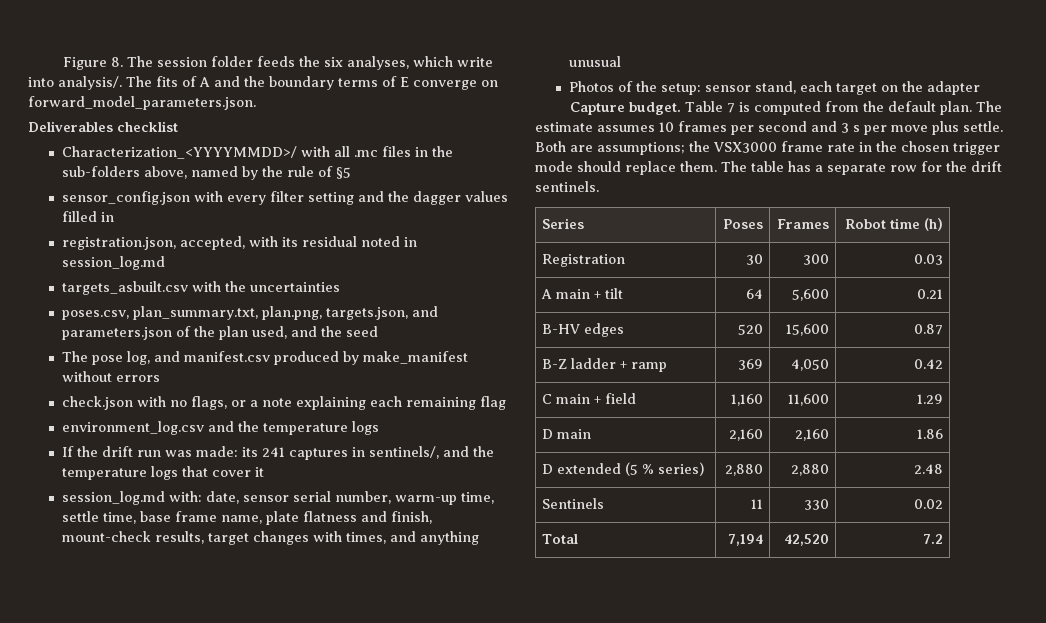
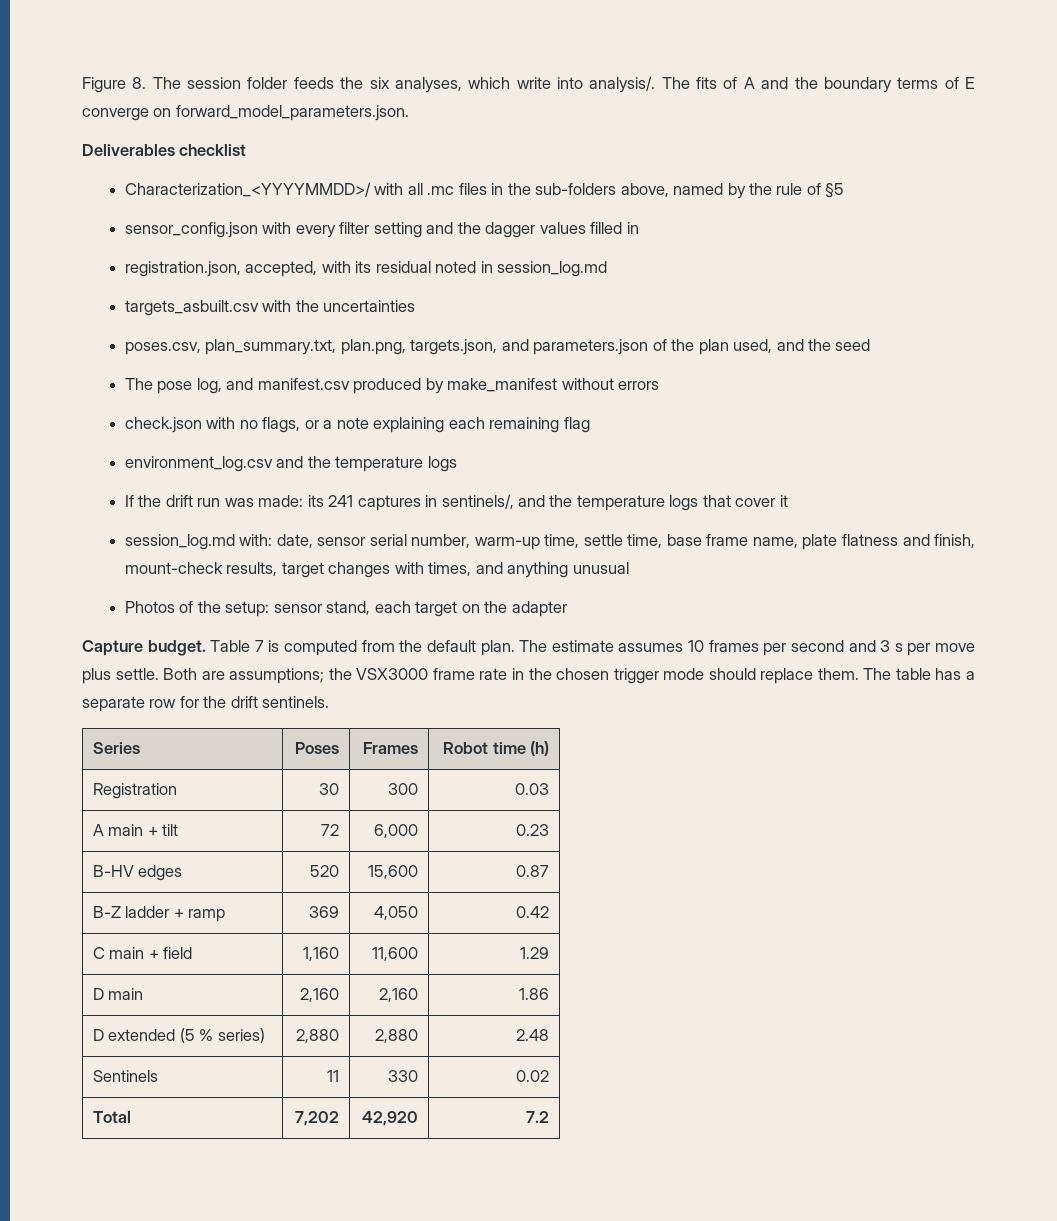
- A main + tilt | 64 | 5,600 | 0.21
+ A main + tilt | 72 | 6,000 | 0.23
- Total | 7,194 | 42,520 | 7.2
+ Total | 7,202 | 42,920 | 7.2

